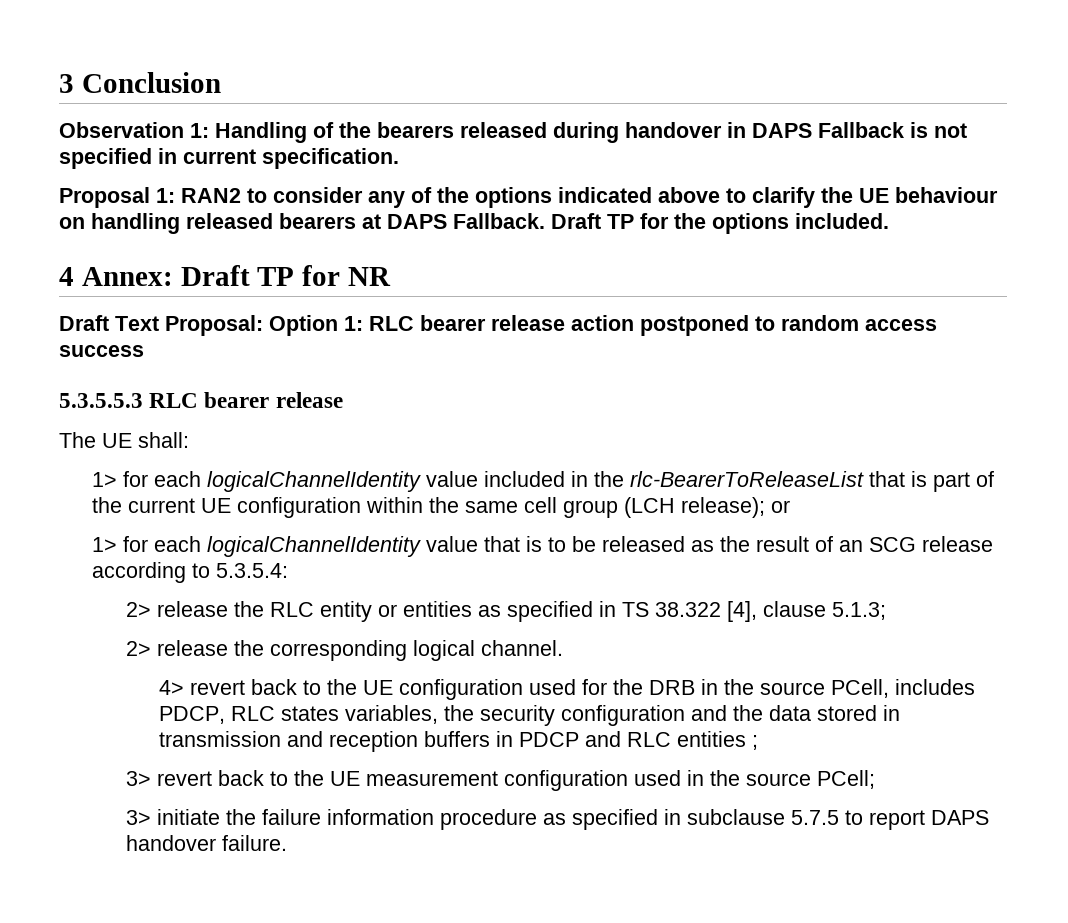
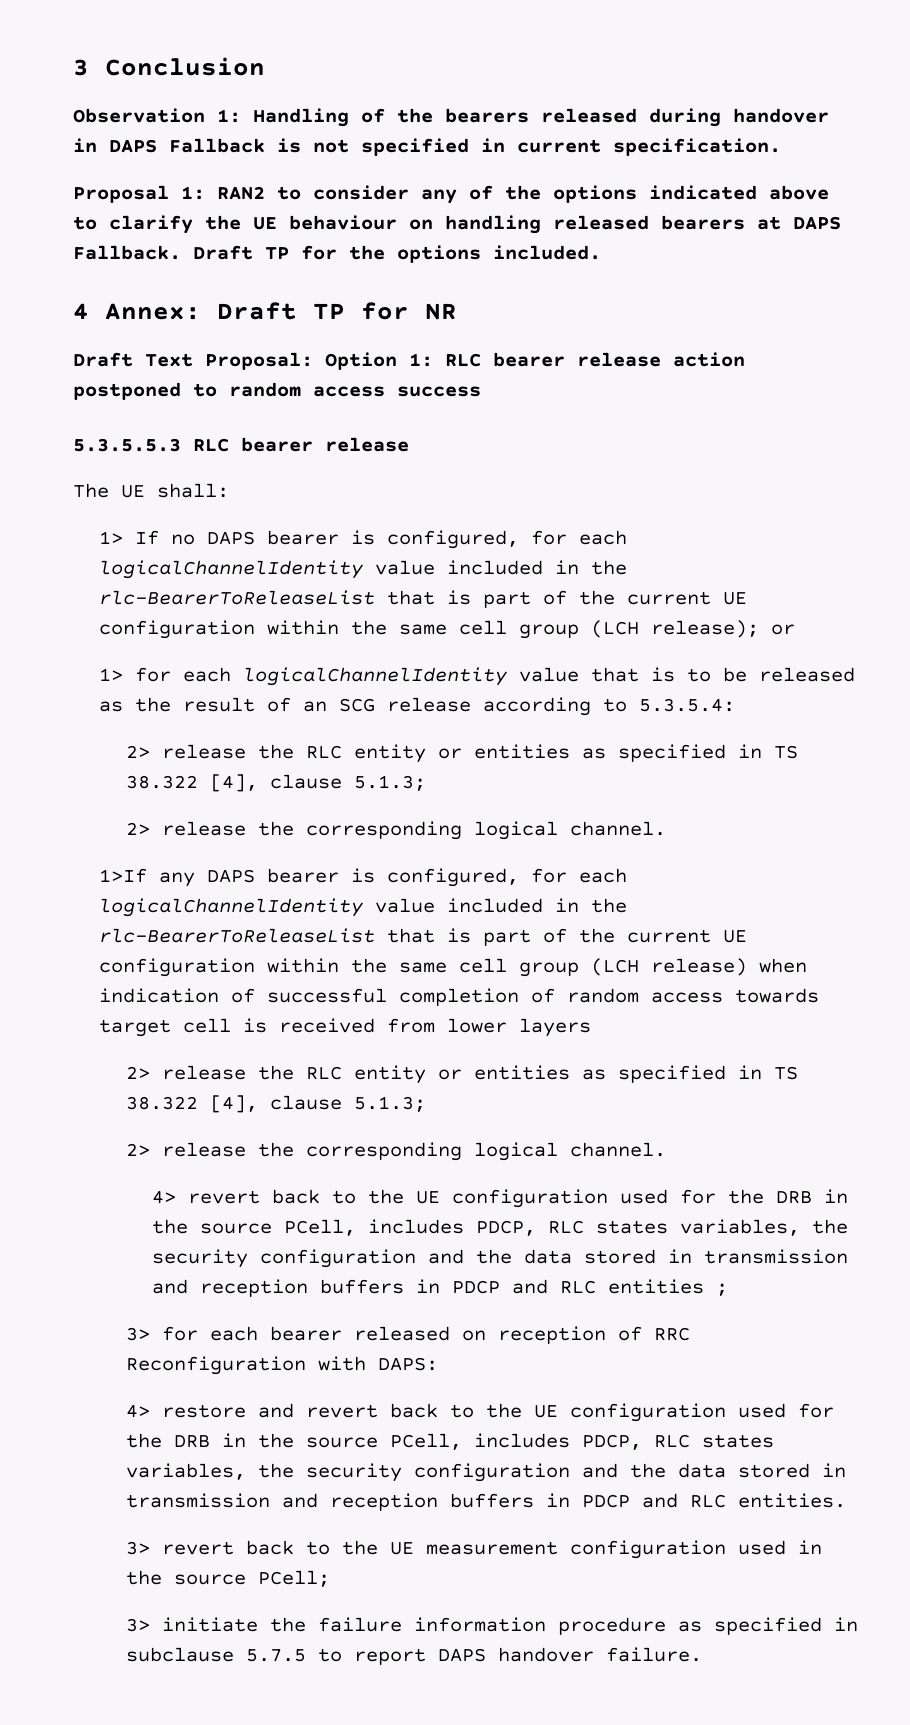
- 1> for each logicalChannelIdentity value included in the rlc-BearerToReleaseList that is part of the current UE configuration within the same cell group (LCH release); or
+ 1> If no DAPS bearer is configured, for each logicalChannelIdentity value included in the rlc-BearerToReleaseList that is part of the current UE configuration within the same cell group (LCH release); or
+ 1>If any DAPS bearer is configured, for each logicalChannelIdentity value included in the rlc-BearerToReleaseList that is part of the current UE configuration within the same cell group (LCH release) when indication of successful completion of random access towards target cell is received from lower layers
+ 2> release the RLC entity or entities as specified in TS 38.322 [4], clause 5.1.3;
+ 2> release the corresponding logical channel.
+ 3> for each bearer released on reception of RRC Reconfiguration with DAPS:
+ 4> restore and revert back to the UE configuration used for the DRB in the source PCell, includes PDCP, RLC states variables, the security configuration and the data stored in transmission and reception buffers in PDCP and RLC entities.

